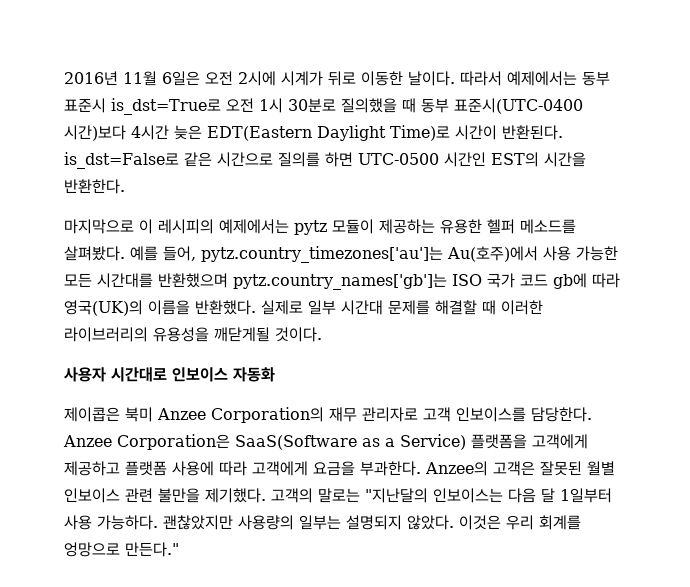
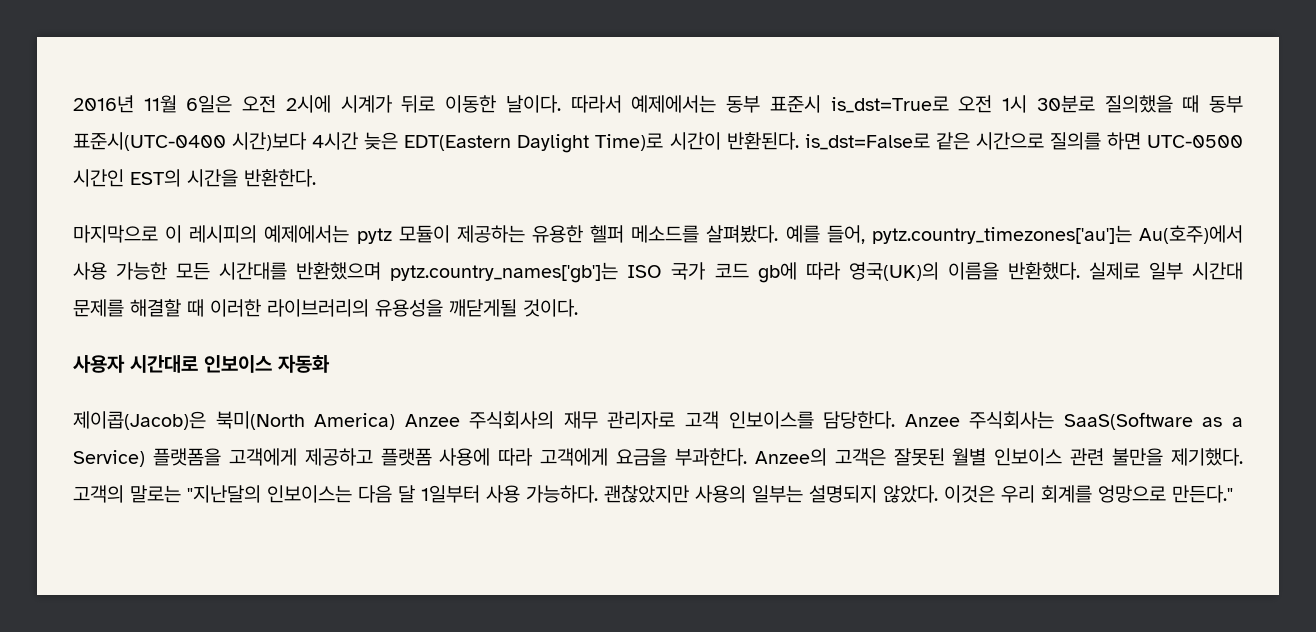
- 제이콥은 북미 Anzee Corporation의 재무 관리자로 고객 인보이스를 담당한다.
+ 제이콥(Jacob)은 북미(North America) Anzee 주식회사의 재무 관리자로 고객 인보이스를 담당한다.
- Anzee Corporation은 SaaS(Software as a Service) 플랫폼을 고객에게 제공하고 플랫폼 사용에 따라 고객에게 요금을 부과한다.
+ Anzee 주식회사는 SaaS(Software as a Service) 플랫폼을 고객에게 제공하고 플랫폼 사용에 따라 고객에게 요금을 부과한다.
- 괜찮았지만 사용량의 일부는 설명되지 않았다.
+ 괜찮았지만 사용의 일부는 설명되지 않았다.

